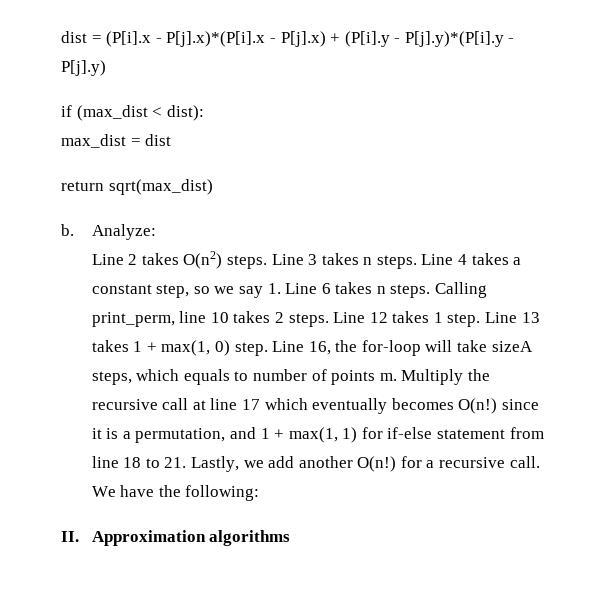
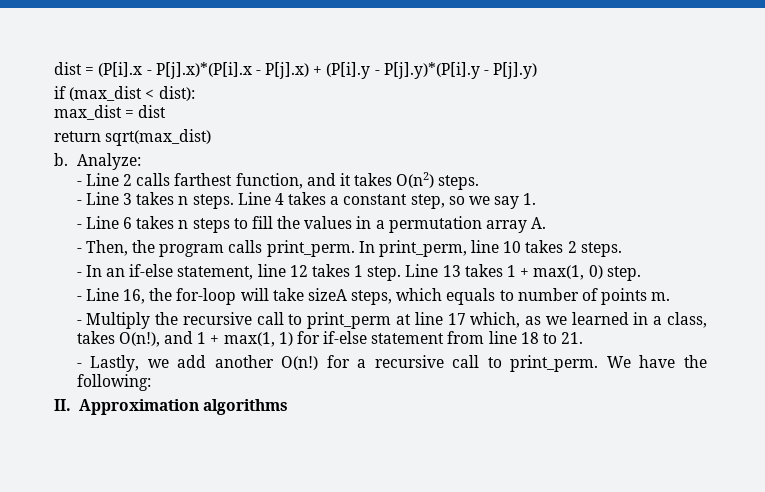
- Line 2 takes O(n2) steps. Line 3 takes n steps.
+ - Line 2 calls farthest function, and it takes O(n2) steps.
+ - Line 3 takes n steps.
- Line 4 takes a constant step, so we say 1. Line 6 takes n steps. Calling print_perm, line 10 takes 2 steps. Line 12 takes 1 step.
+ Line 4 takes a constant step, so we say 1.
+ - Line 6 takes n steps to fill the values in a permutation array A.
+ - Then, the program calls print_perm. In print_perm, line 10 takes 2 steps.
+ - In an if-else statement, line 12 takes 1 step.
- Line 13 takes 1 + max(1, 0) step. Line 16, the for-loop will take sizeA steps, which equals to number of points m. Multiply the recursive call at line 17 which eventually becomes O(n!) since it is a permutation, and 1 + max(1, 1) for if-else statement from line 18 to 21. Lastly, we add another O(n!) for a recursive call.
+ Line 13 takes 1 + max(1, 0) step.
+ - Line 16, the for-loop will take sizeA steps, which equals to number of points m.
+ - Multiply the recursive call to print_perm at line 17 which, as we learned in a class, takes O(n!), and 1 + max(1, 1) for if-else statement from line 18 to 21.
+ - Lastly, we add another O(n!) for a recursive call to print_perm.

